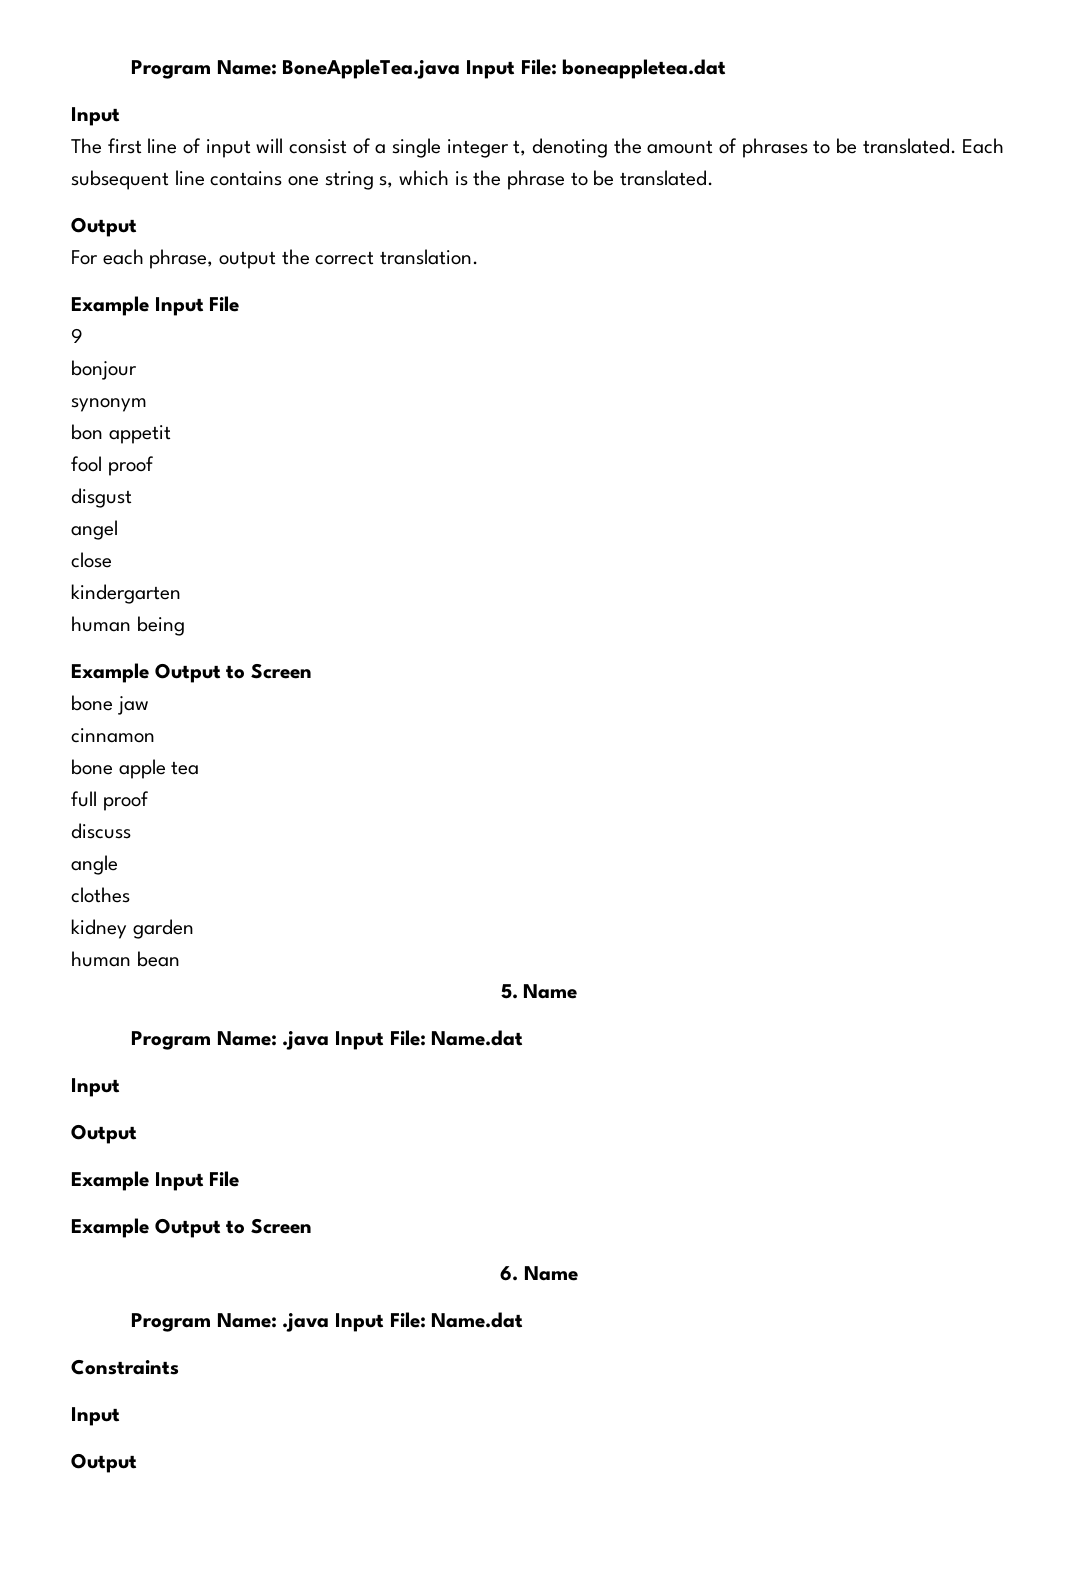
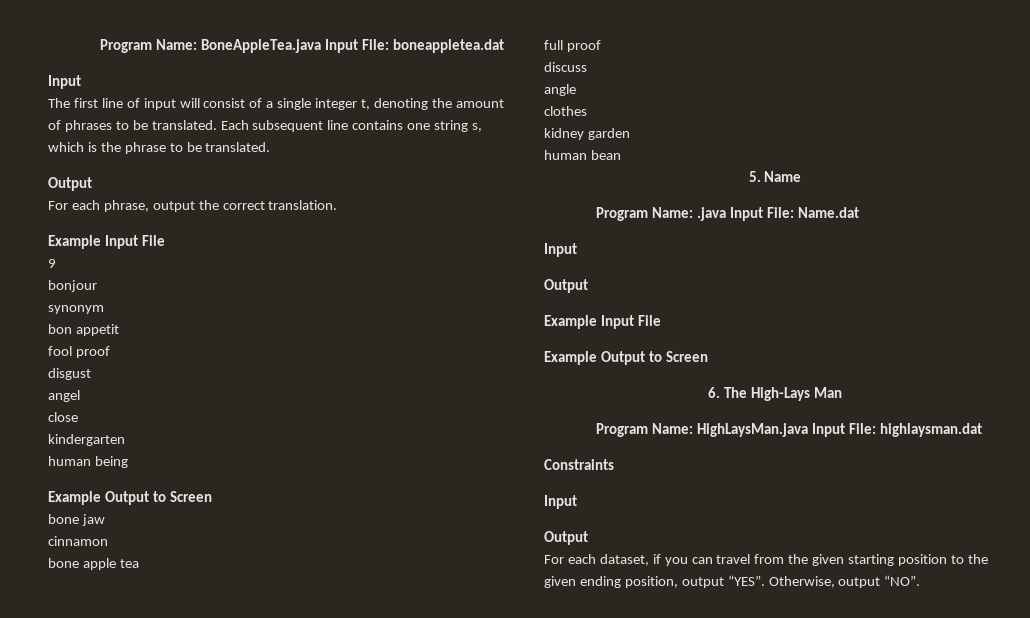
- 6. Name
- Program Name: .java Input File: Name.dat
+ 6. The High-Lays Man
+ Program Name: HighLaysMan.java Input File: highlaysman.dat
+ For each dataset, if you can travel from the given starting position to the given ending position, output “YES”. Otherwise, output “NO”.

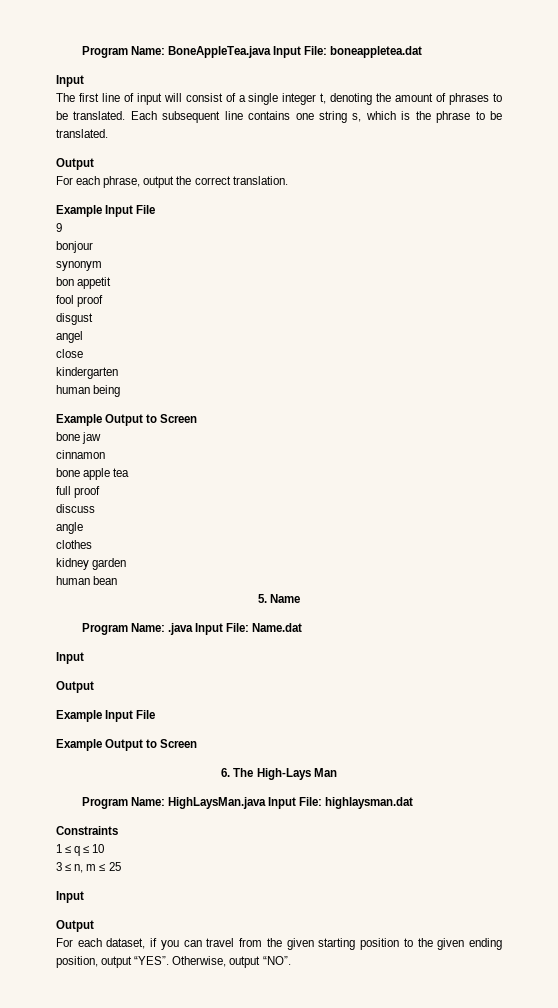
+ 1 ≤ q ≤ 10
+ 3 ≤ n, m ≤ 25

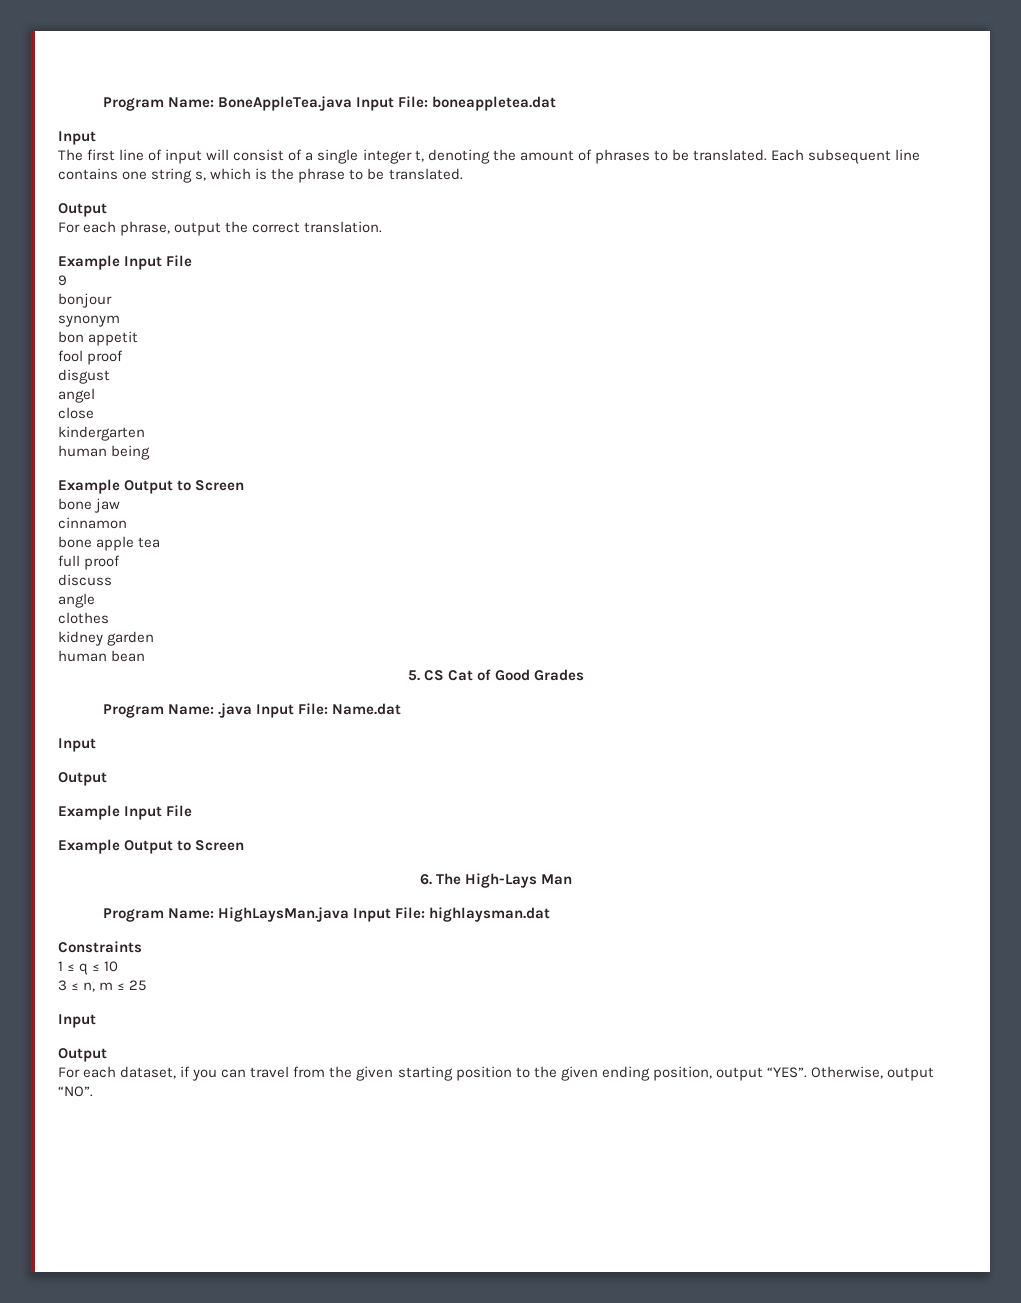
- 5. Name
+ 5. CS Cat of Good Grades

